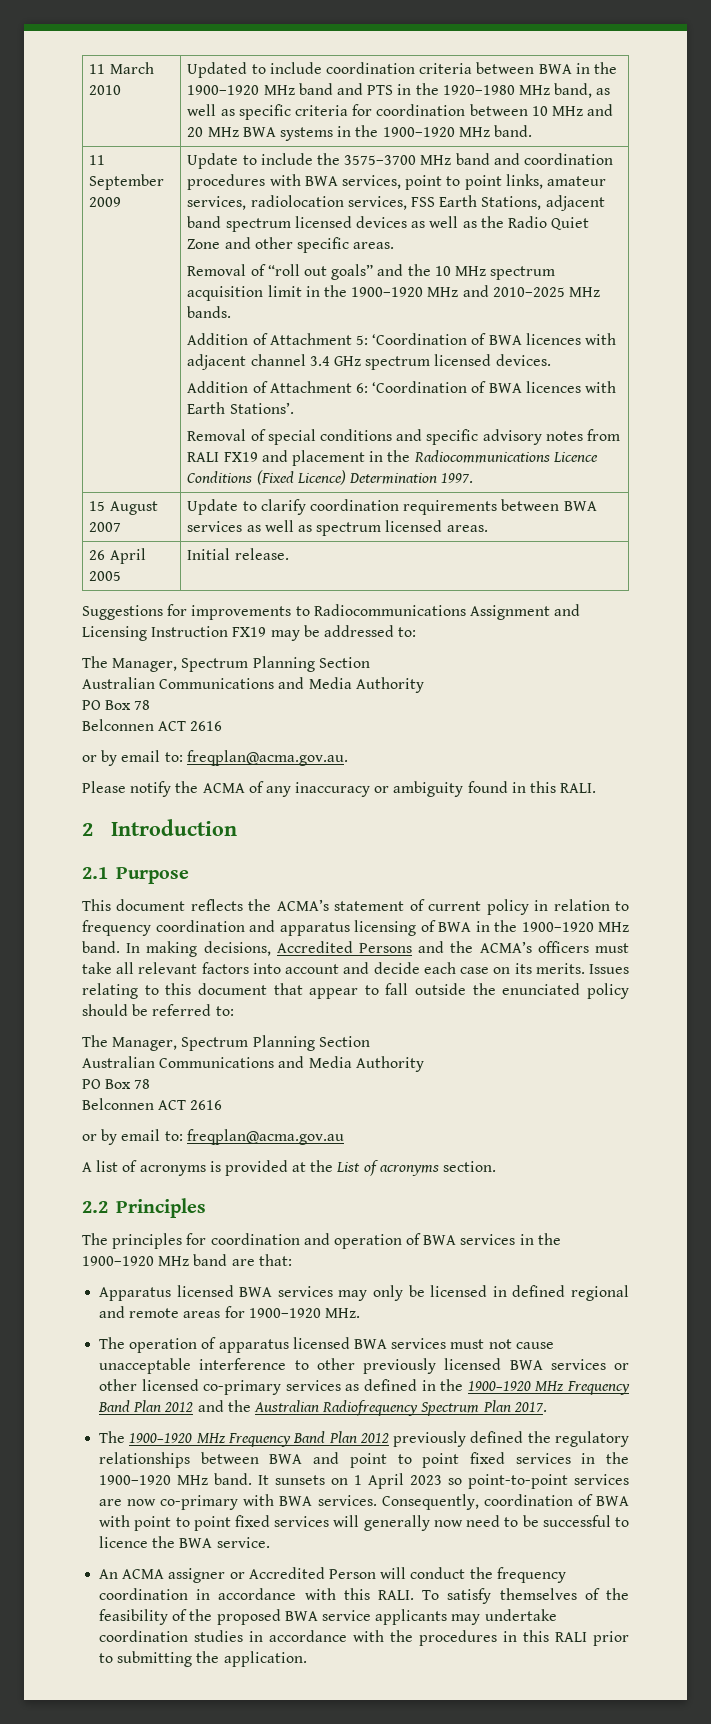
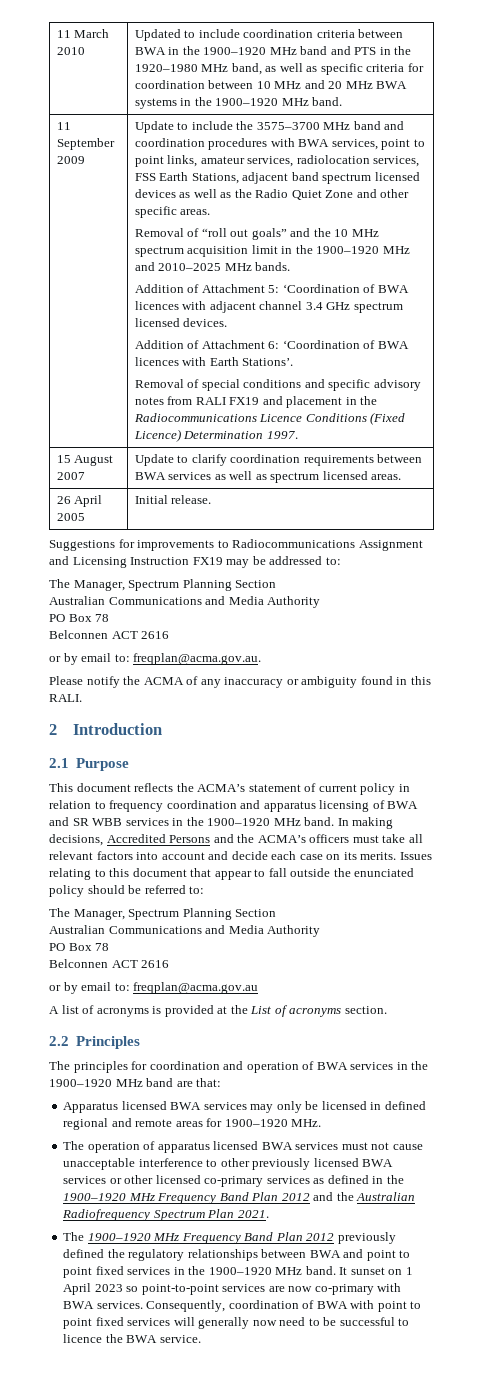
- This document reflects the ACMA’s statement of current policy in relation to frequency coordination and apparatus licensing of BWA in the 1900–1920 MHz band.
+ This document reflects the ACMA’s statement of current policy in relation to frequency coordination and apparatus licensing of BWA and SR WBB services in the 1900–1920 MHz band.
- The operation of apparatus licensed BWA services must not cause unacceptable interference to other previously licensed BWA services or other licensed co-primary services as defined in the 1900–1920 MHz Frequency Band Plan 2012 and the Australian Radiofrequency Spectrum Plan 2017.
+ The operation of apparatus licensed BWA services must not cause unacceptable interference to other previously licensed BWA services or other licensed co-primary services as defined in the 1900–1920 MHz Frequency Band Plan 2012 and the Australian Radiofrequency Spectrum Plan 2021.
- It sunsets on 1 April 2023 so point-to-point services are now co-primary with BWA services.
+ It sunset on 1 April 2023 so point-to-point services are now co-primary with BWA services.
- An ACMA assigner or Accredited Person will conduct the frequency coordination in accordance with this RALI. To satisfy themselves of the feasibility of the proposed BWA service applicants may undertake coordination studies in accordance with the procedures in this RALI prior to submitting the application.

